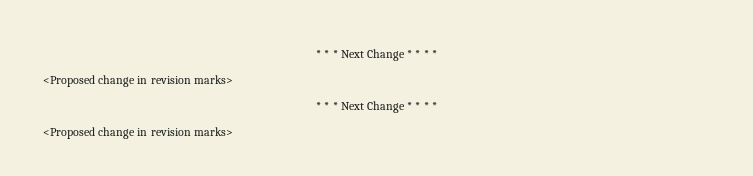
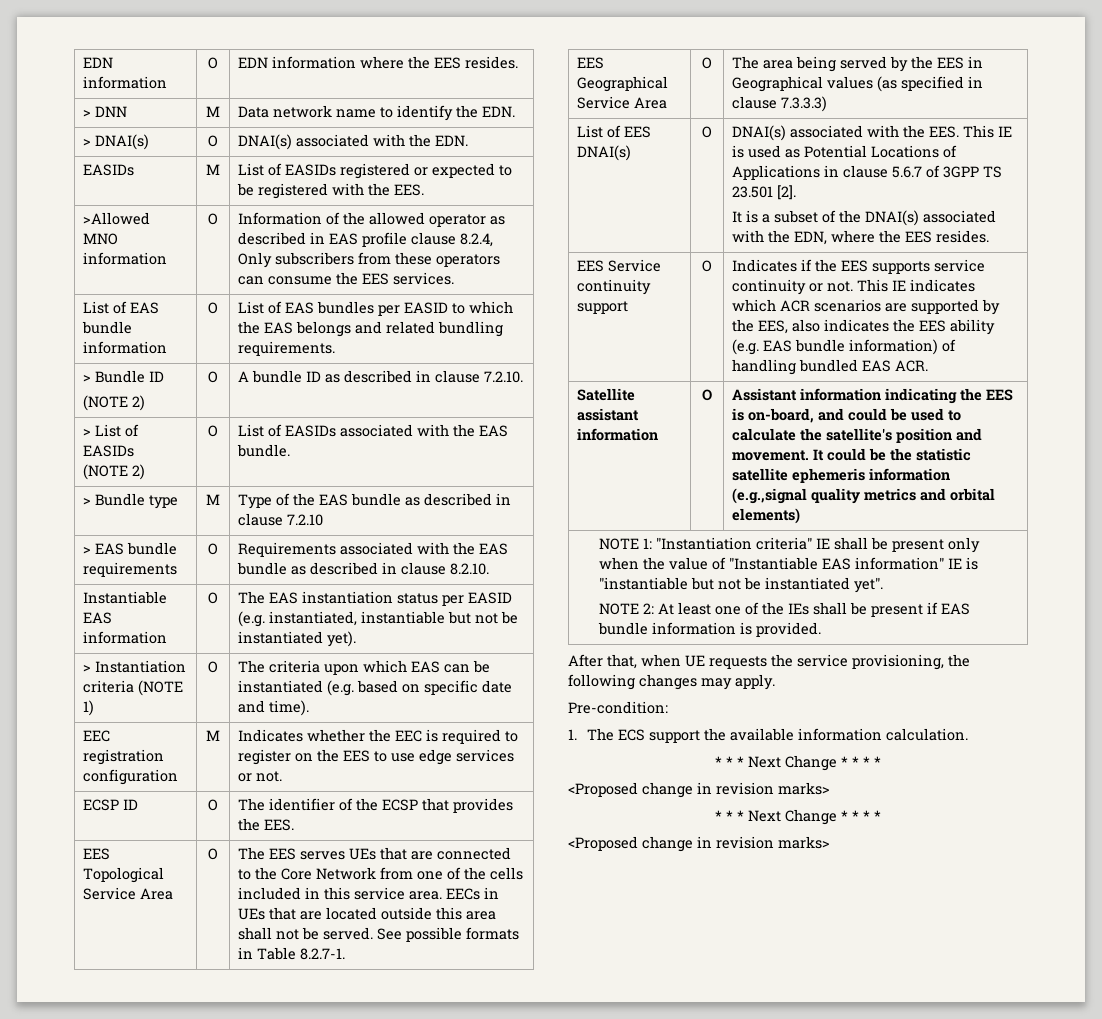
+ EDN information | O | EDN information where the EES resides.
+ > DNN | M | Data network name to identify the EDN.
+ > DNAI(s) | O | DNAI(s) associated with the EDN.
+ EASIDs | M | List of EASIDs registered or expected to be registered with the EES.
+ >Allowed MNO information | O | Information of the allowed operator as described in EAS profile clause 8.2.4, Only subscribers from these operators can consume the EES services.
+ List of EAS bundle information | O | List of EAS bundles per EASID to which the EAS belongs and related bundling requirements.
+ > Bundle ID
+ (NOTE 2) | O | A bundle ID as described in clause 7.2.10.
+ > List of EASIDs
+ (NOTE 2) | O | List of EASIDs associated with the EAS bundle.
+ > Bundle type | M | Type of the EAS bundle as described in clause 7.2.10
+ > EAS bundle requirements | O | Requirements associated with the EAS bundle as described in clause 8.2.10.
+ Instantiable EAS information | O | The EAS instantiation status per EASID (e.g. instantiated, instantiable but not be instantiated yet).
+ > Instantiation criteria (NOTE 1) | O | The criteria upon which EAS can be instantiated (e.g. based on specific date and time).
+ EEC registration configuration | M | Indicates whether the EEC is required to register on the EES to use edge services or not.
+ ECSP ID | O | The identifier of the ECSP that provides the EES.
+ EES Topological Service Area | O | The EES serves UEs that are connected to the Core Network from one of the cells included in this service area. EECs in UEs that are located outside this area shall not be served. See possible formats in Table 8.2.7-1.
+ EES Geographical Service Area | O | The area being served by the EES in Geographical values (as specified in clause 7.3.3.3)
+ List of EES DNAI(s) | O | DNAI(s) associated with the EES. This IE is used as Potential Locations of Applications in clause 5.6.7 of 3GPP TS 23.501 [2].
+ It is a subset of the DNAI(s) associated with the EDN, where the EES resides.
+ EES Service continuity support | O | Indicates if the EES supports service continuity or not. This IE indicates which ACR scenarios are supported by the EES, also indicates the EES ability (e.g. EAS bundle information) of handling bundled EAS ACR.
+ Satellite assistant information | O | Assistant information indicating the EES is on-board, and could be used to calculate the satellite's position and movement. It could be the statistic satellite ephemeris information (e.g.,signal quality metrics and orbital elements)
+ NOTE 1: "Instantiation criteria" IE shall be present only when the value of "Instantiable EAS information" IE is "instantiable but not be instantiated yet".
+ NOTE 2: At least one of the IEs shall be present if EAS bundle information is provided.
+ After that, when UE requests the service provisioning, the following changes may apply.
+ Pre-condition:
+ 1. The ECS support the available information calculation.

